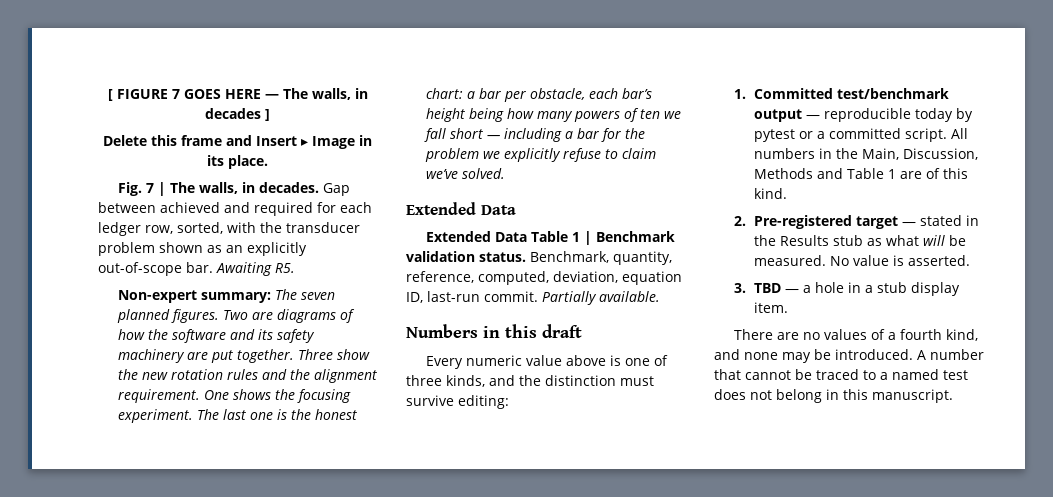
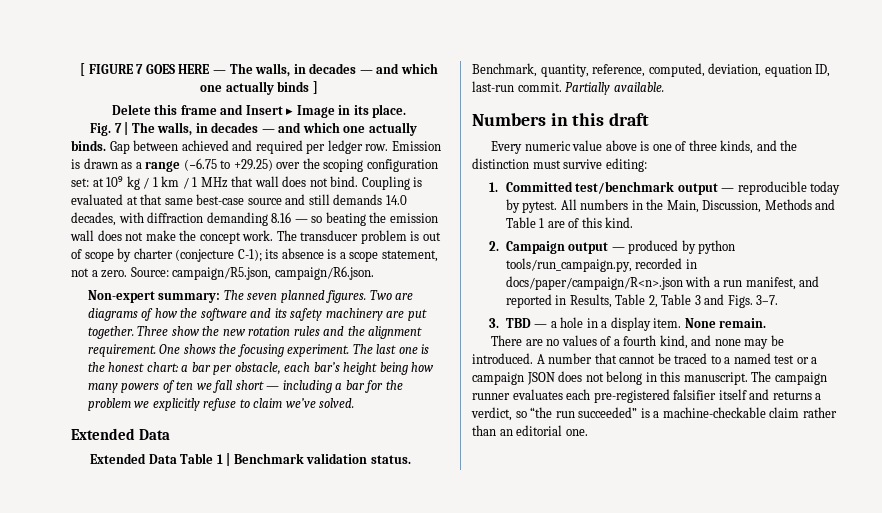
- [ FIGURE 7 GOES HERE — The walls, in decades ]
+ [ FIGURE 7 GOES HERE — The walls, in decades — and which one actually binds ]
- Fig. 7 | The walls, in decades.
+ Fig. 7 | The walls, in decades — and which one actually binds.
- Gap between achieved and required for each ledger row, sorted, with the transducer problem shown as an explicitly out-of-scope bar. Awaiting R5.
+ Gap between achieved and required per ledger row. Emission is drawn as a range (−6.75 to +29.25) over the scoping configuration set: at 10⁹ kg / 1 km / 1 MHz that wall does not bind. Coupling is evaluated at that same best-case source and still demands 14.0 decades, with diffraction demanding 8.16 — so beating the emission wall does not make the concept work. The transducer problem is out of scope by charter (conjecture C-1); its absence is a scope statement, not a zero. Source: campaign/R5.json, campaign/R6.json.
- 1. Committed test/benchmark output — reproducible today by pytest or a committed script.
+ 1. Committed test/benchmark output — reproducible today by pytest.
- 2. Pre-registered target — stated in the Results stub as what will be measured. No value is asserted.
+ 2. Campaign output — produced by python tools/run_campaign.py, recorded in docs/paper/campaign/R<n>.json with a run manifest, and reported in Results, Table 2, Table 3 and Figs. 3–7.
- 3. TBD — a hole in a stub display item.
+ 3. TBD — a hole in a display item. None remain.
- A number that cannot be traced to a named test does not belong in this manuscript.
+ A number that cannot be traced to a named test or a campaign JSON does not belong in this manuscript.
+ The campaign runner evaluates each pre-registered falsifier itself and returns a verdict, so “the run succeeded” is a machine-checkable claim rather than an editorial one.

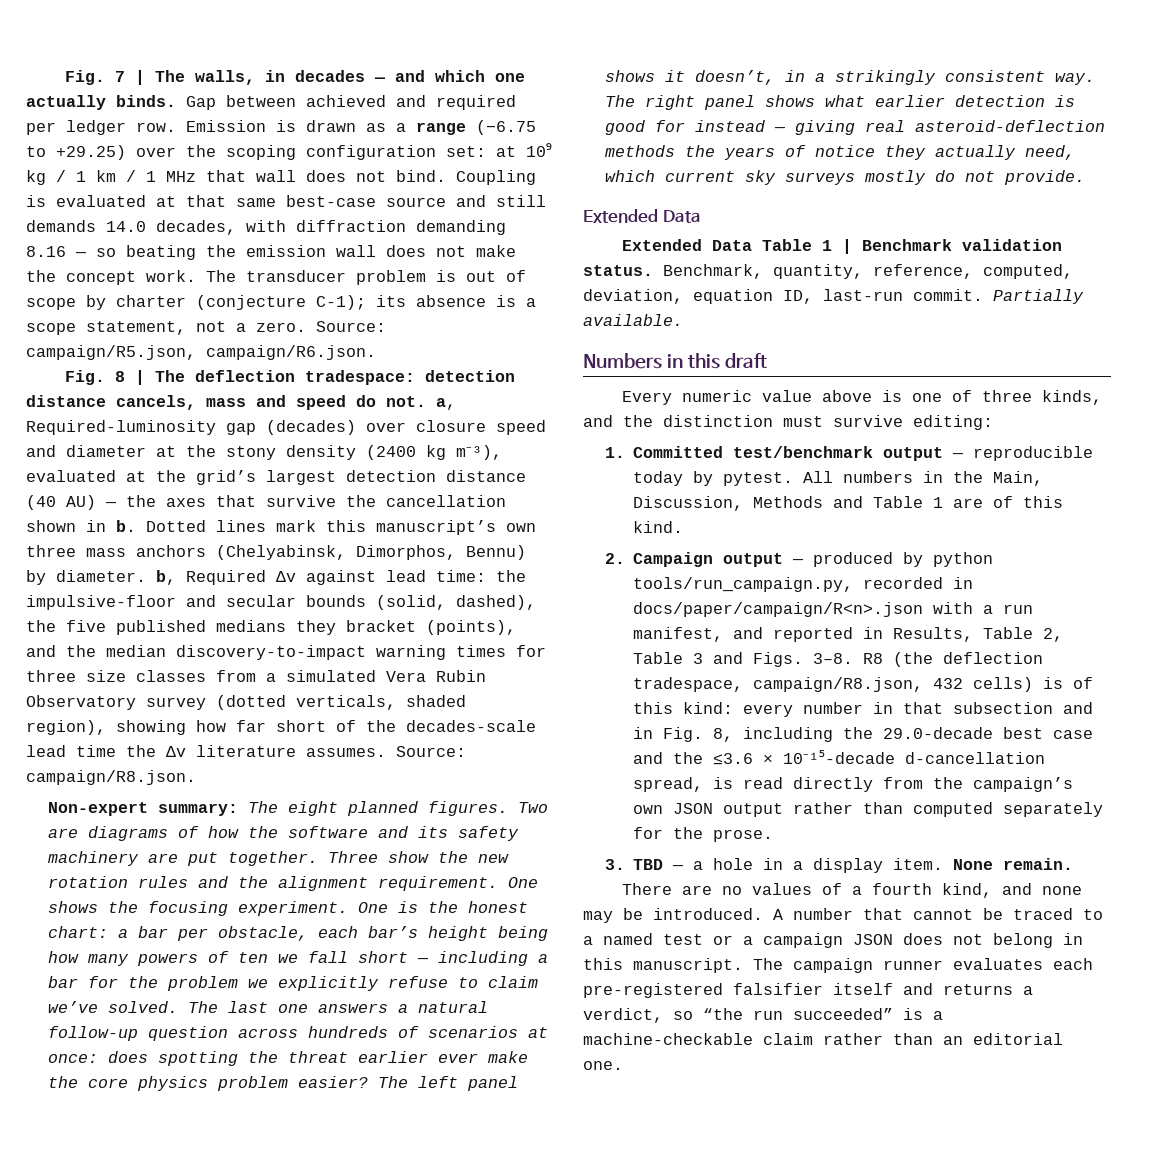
- [ FIGURE 7 GOES HERE — The walls, in decades — and which one actually binds ]
- Delete this frame and Insert ▸ Image in its place.
+ Fig. 8 | The deflection tradespace: detection distance cancels, mass and speed do not. a, Required-luminosity gap (decades) over closure speed and diameter at the stony density (2400 kg m⁻³), evaluated at the grid’s largest detection distance (40 AU) — the axes that survive the cancellation shown in b. Dotted lines mark this manuscript’s own three mass anchors (Chelyabinsk, Dimorphos, Bennu) by diameter. b, Required Δv against lead time: the impulsive-floor and secular bounds (solid, dashed), the five published medians they bracket (points), and the median discovery-to-impact warning times for three size classes from a simulated Vera Rubin Observatory survey (dotted verticals, shaded region), showing how far short of the decades-scale lead time the Δv literature assumes. Source: campaign/R8.json.
- Non-expert summary: The seven planned figures.
+ Non-expert summary: The eight planned figures.
- The last one is the honest chart: a bar per obstacle, each bar’s height being how many powers of ten we fall short — including a bar for the problem we explicitly refuse to claim we’ve solved.
+ One is the honest chart: a bar per obstacle, each bar’s height being how many powers of ten we fall short — including a bar for the problem we explicitly refuse to claim we’ve solved. The last one answers a natural follow-up question across hundreds of scenarios at once: does spotting the threat earlier ever make the core physics problem easier? The left panel shows it doesn’t, in a strikingly consistent way. The right panel shows what earlier detection is good for instead — giving real asteroid-deflection methods the years of notice they actually need, which current sky surveys mostly do not provide.
- 2. Campaign output — produced by python tools/run_campaign.py, recorded in docs/paper/campaign/R<n>.json with a run manifest, and reported in Results, Table 2, Table 3 and Figs. 3–7.
+ 2. Campaign output — produced by python tools/run_campaign.py, recorded in docs/paper/campaign/R<n>.json with a run manifest, and reported in Results, Table 2, Table 3 and Figs. 3–8. R8 (the deflection tradespace, campaign/R8.json, 432 cells) is of this kind: every number in that subsection and in Fig. 8, including the 29.0-decade best case and the ≤3.6 × 10⁻¹⁵-decade d-cancellation spread, is read directly from the campaign’s own JSON output rather than computed separately for the prose.

